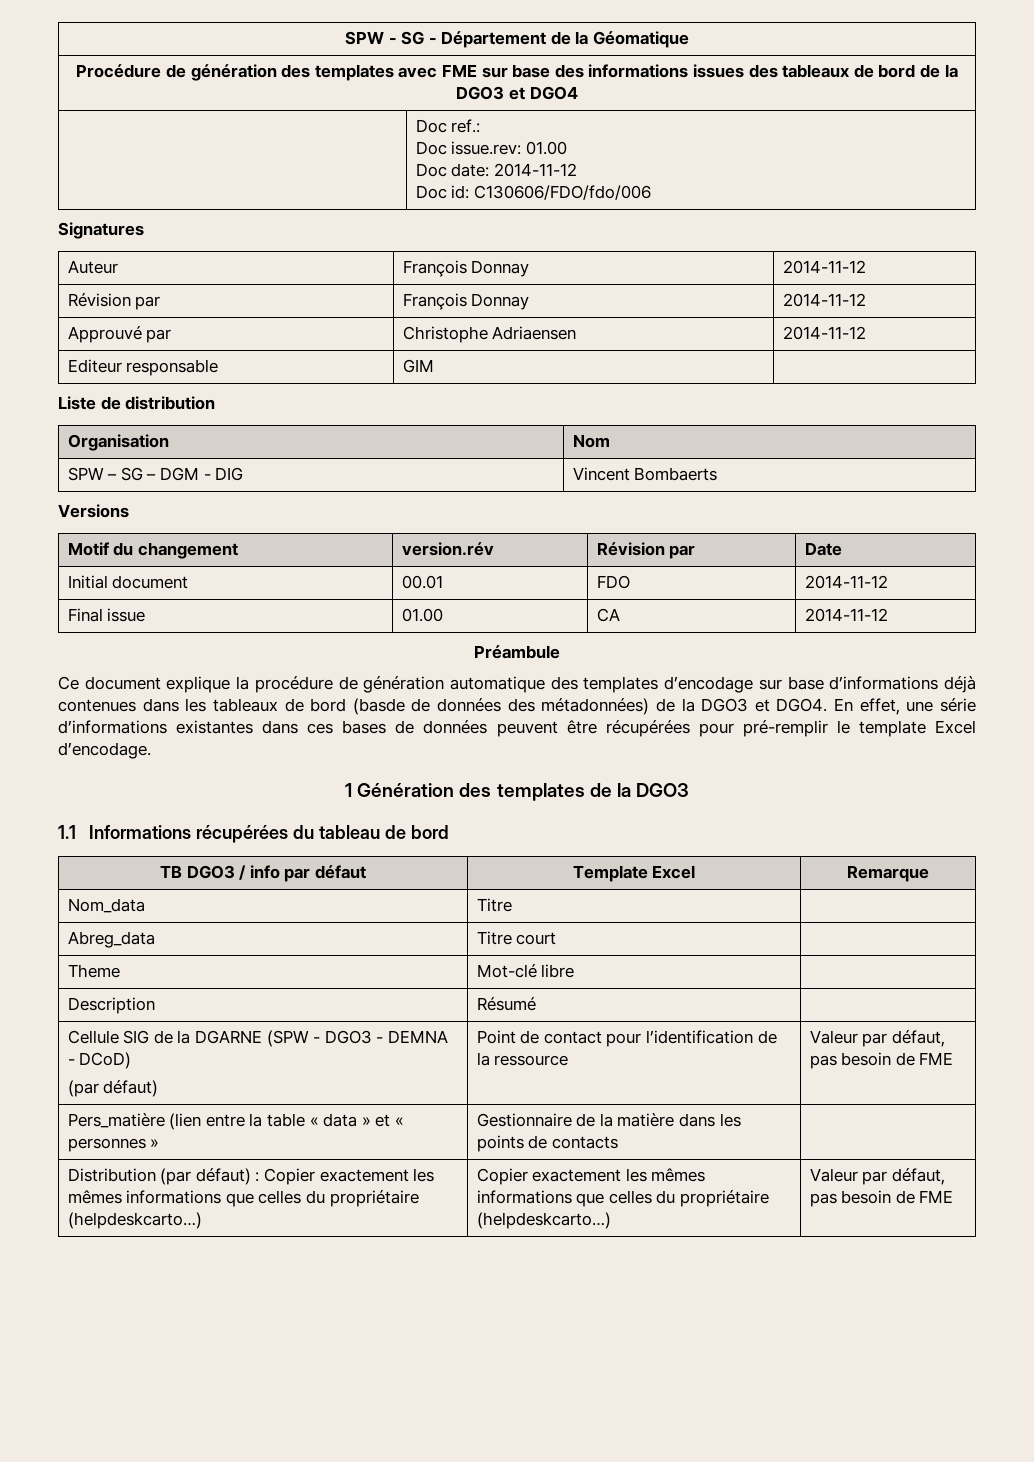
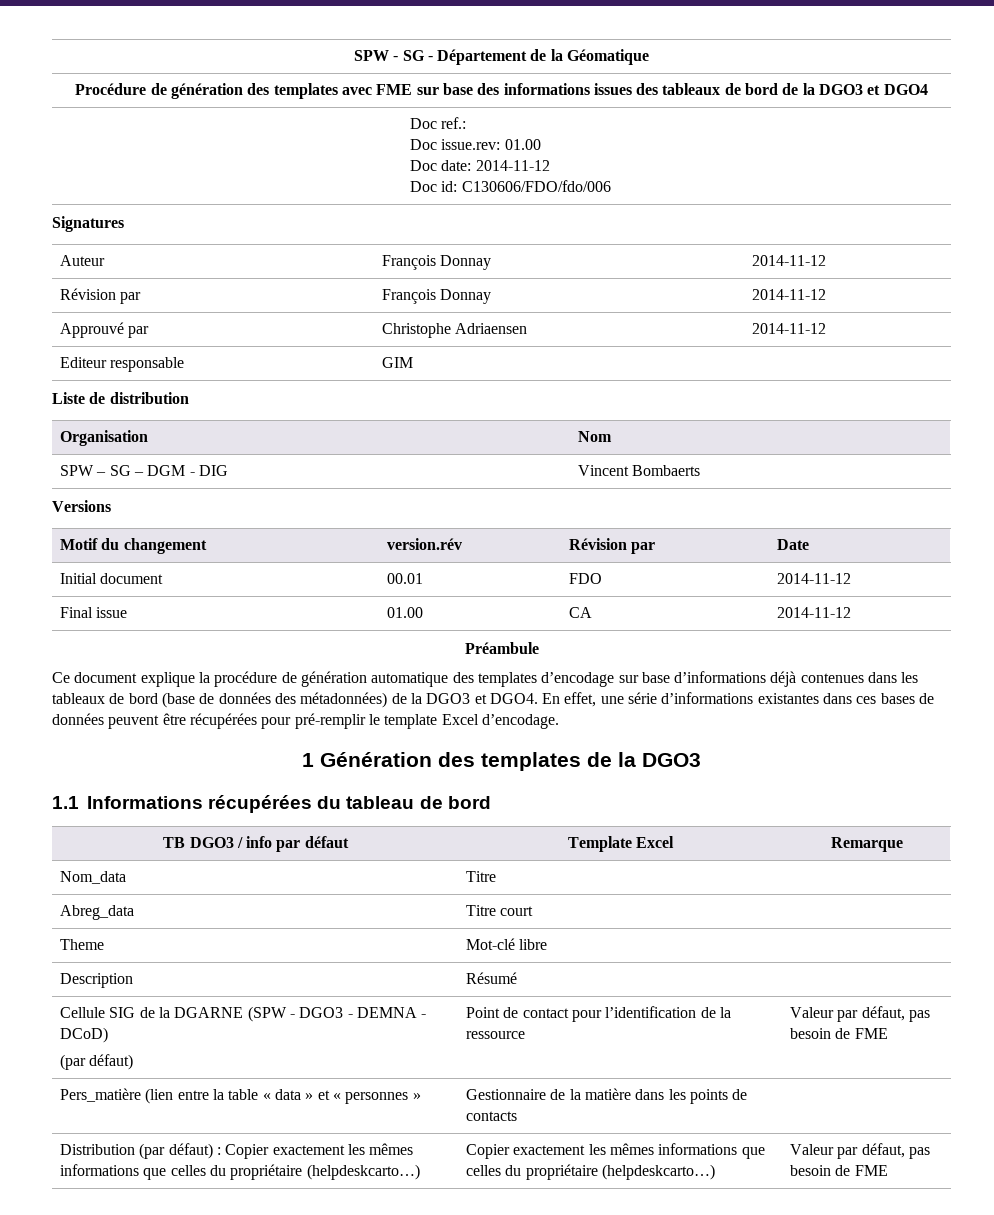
- Ce document explique la procédure de génération automatique des templates d’encodage sur base d’informations déjà contenues dans les tableaux de bord (basde de données des métadonnées) de la DGO3 et DGO4.
+ Ce document explique la procédure de génération automatique des templates d’encodage sur base d’informations déjà contenues dans les tableaux de bord (base de données des métadonnées) de la DGO3 et DGO4.

